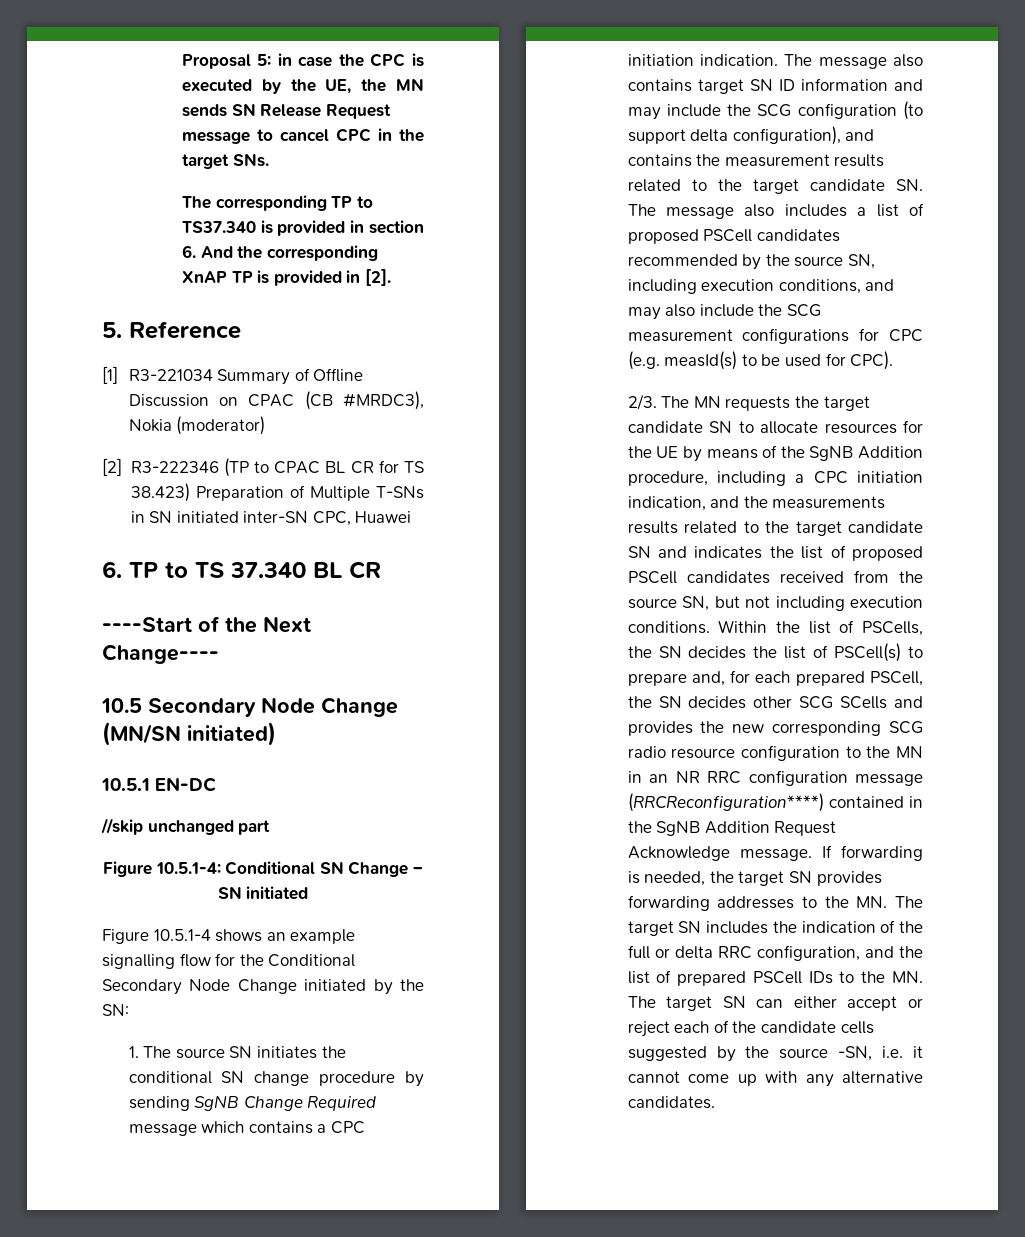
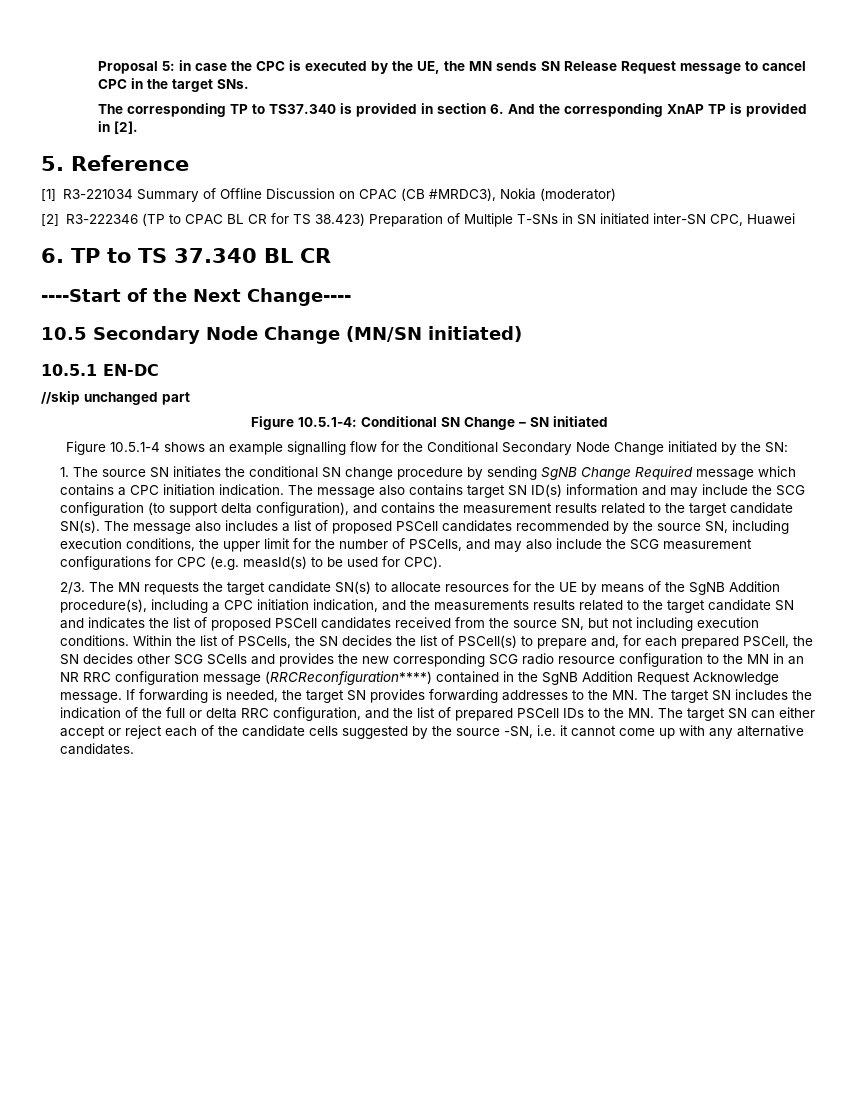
- The message also contains target SN ID information and may include the SCG configuration (to support delta configuration), and contains the measurement results related to the target candidate SN. The message also includes a list of proposed PSCell candidates recommended by the source SN, including execution conditions, and may also include the SCG measurement configurations for CPC (e.g. measId(s) to be used for CPC).
+ The message also contains target SN ID(s) information and may include the SCG configuration (to support delta configuration), and contains the measurement results related to the target candidate SN(s). The message also includes a list of proposed PSCell candidates recommended by the source SN, including execution conditions, the upper limit for the number of PSCells, and may also include the SCG measurement configurations for CPC (e.g. measId(s) to be used for CPC).
- The MN requests the target candidate SN to allocate resources for the UE by means of the SgNB Addition procedure, including a CPC initiation indication, and the measurements results related to the target candidate SN and indicates the list of proposed PSCell candidates received from the source SN, but not including execution conditions.
+ The MN requests the target candidate SN(s) to allocate resources for the UE by means of the SgNB Addition procedure(s), including a CPC initiation indication, and the measurements results related to the target candidate SN and indicates the list of proposed PSCell candidates received from the source SN, but not including execution conditions.

